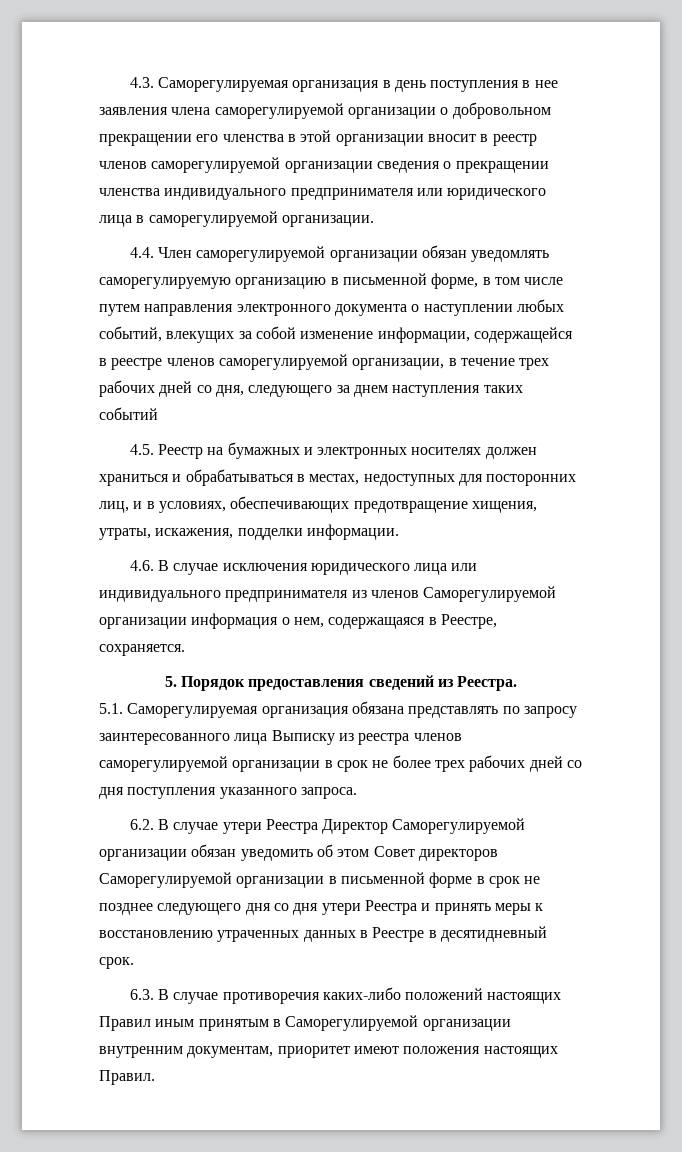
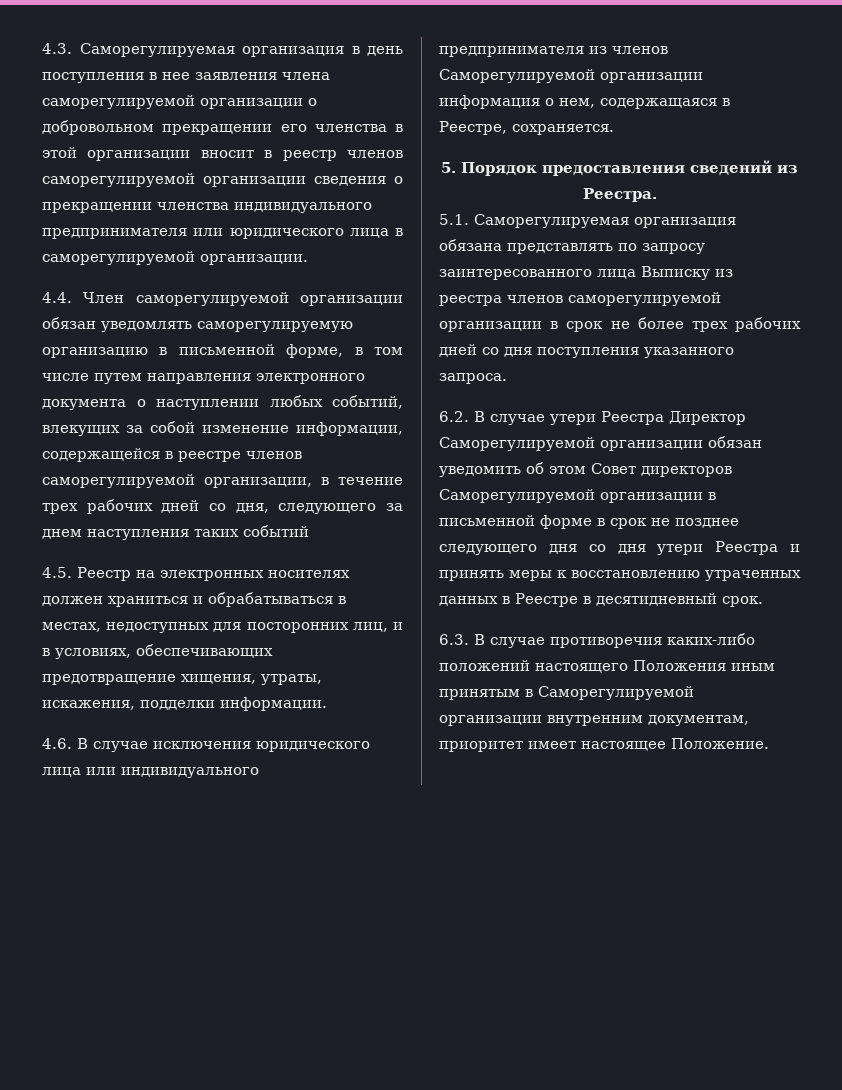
- 4.5. Реестр на бумажных и электронных носителях должен храниться и обрабатываться в местах, недоступных для посторонних лиц, и в условиях, обеспечивающих предотвращение хищения, утраты, искажения, подделки информации.
+ 4.5. Реестр на электронных носителях должен храниться и обрабатываться в местах, недоступных для посторонних лиц, и в условиях, обеспечивающих предотвращение хищения, утраты, искажения, подделки информации.
- 6.3. В случае противоречия каких-либо положений настоящих Правил иным принятым в Саморегулируемой организации внутренним документам, приоритет имеют положения настоящих Правил.
+ 6.3. В случае противоречия каких-либо положений настоящего Положения иным принятым в Саморегулируемой организации внутренним документам, приоритет имеет настоящее Положение.

